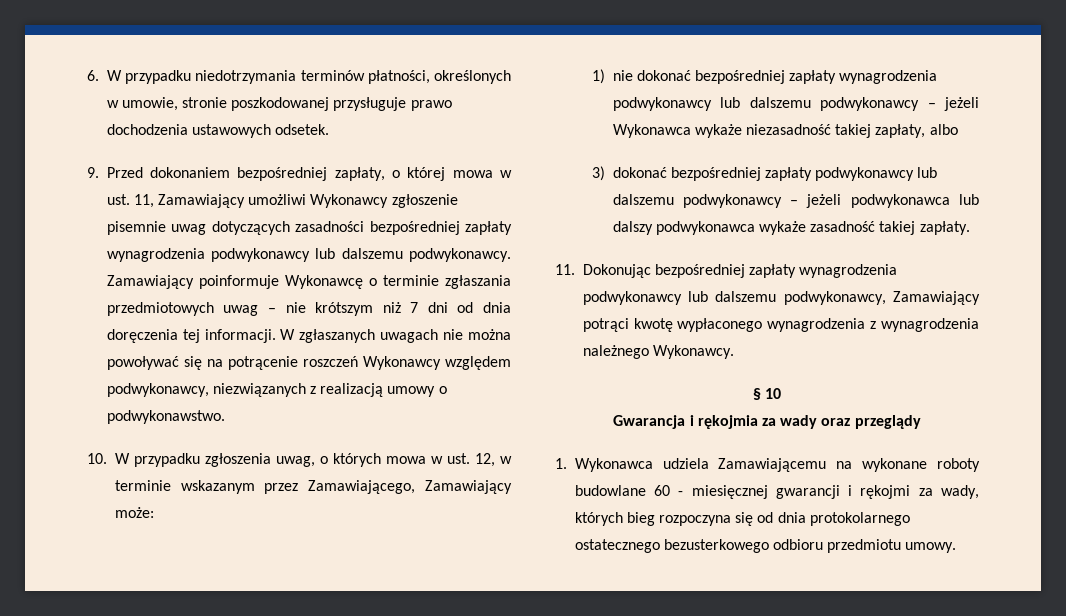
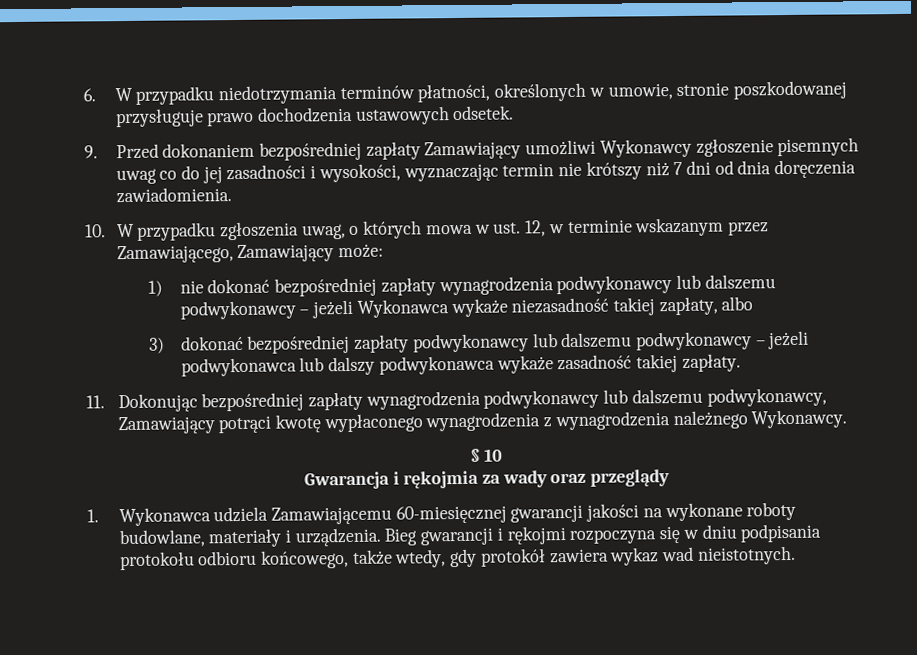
- 9. Przed dokonaniem bezpośredniej zapłaty, o której mowa w ust. 11, Zamawiający umożliwi Wykonawcy zgłoszenie pisemnie uwag dotyczących zasadności bezpośredniej zapłaty wynagrodzenia podwykonawcy lub dalszemu podwykonawcy. Zamawiający poinformuje Wykonawcę o terminie zgłaszania przedmiotowych uwag – nie krótszym niż 7 dni od dnia doręczenia tej informacji. W zgłaszanych uwagach nie można powoływać się na potrącenie roszczeń Wykonawcy względem podwykonawcy, niezwiązanych z realizacją umowy o podwykonawstwo.
+ 9. Przed dokonaniem bezpośredniej zapłaty Zamawiający umożliwi Wykonawcy zgłoszenie pisemnych uwag co do jej zasadności i wysokości, wyznaczając termin nie krótszy niż 7 dni od dnia doręczenia zawiadomienia.
- 1. Wykonawca udziela Zamawiającemu na wykonane roboty budowlane 60 - miesięcznej gwarancji i rękojmi za wady, których bieg rozpoczyna się od dnia protokolarnego ostatecznego bezusterkowego odbioru przedmiotu umowy.
+ 1. Wykonawca udziela Zamawiającemu 60-miesięcznej gwarancji jakości na wykonane roboty budowlane, materiały i urządzenia. Bieg gwarancji i rękojmi rozpoczyna się w dniu podpisania protokołu odbioru końcowego, także wtedy, gdy protokół zawiera wykaz wad nieistotnych.

